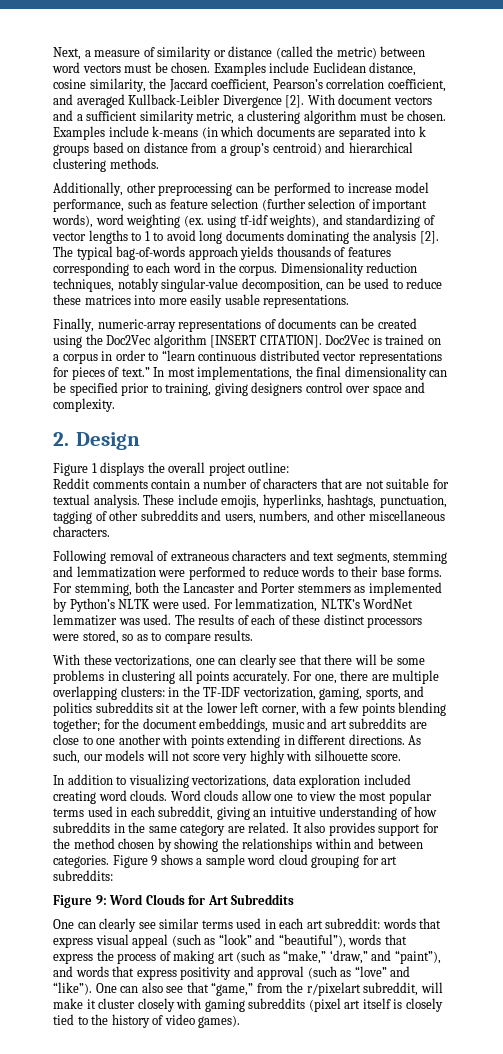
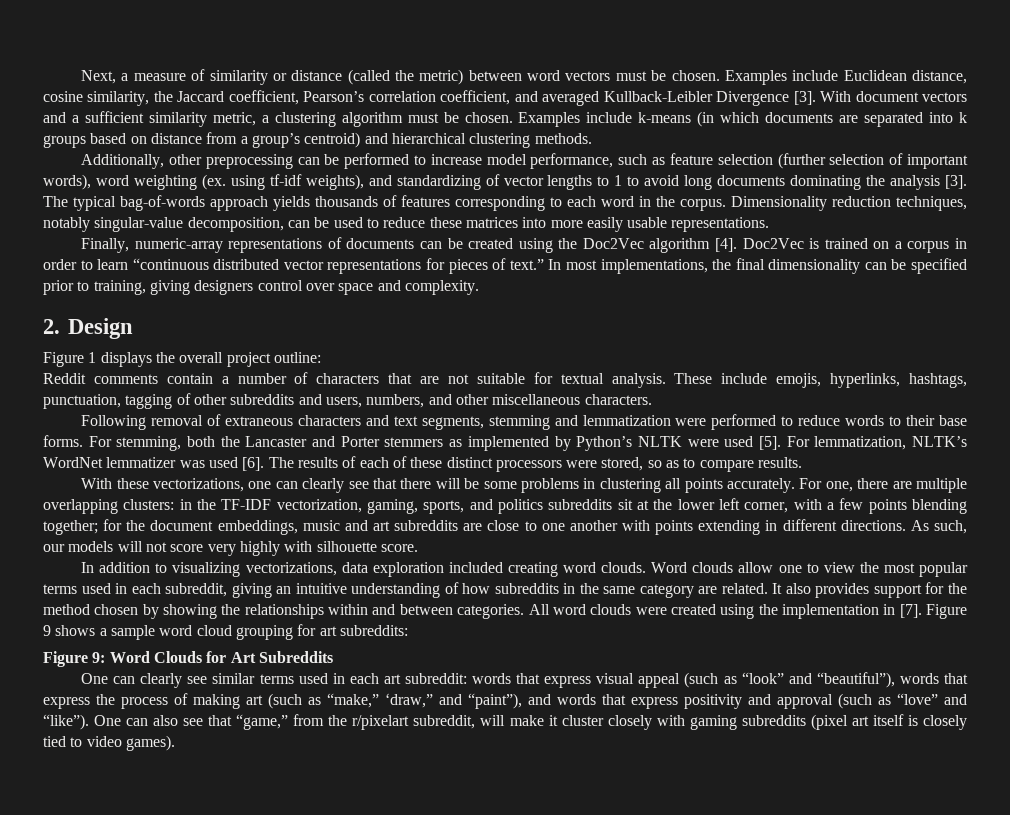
- Examples include Euclidean distance, cosine similarity, the Jaccard coefficient, Pearson’s correlation coefficient, and averaged Kullback-Leibler Divergence [2].
+ Examples include Euclidean distance, cosine similarity, the Jaccard coefficient, Pearson’s correlation coefficient, and averaged Kullback-Leibler Divergence [3].
- Additionally, other preprocessing can be performed to increase model performance, such as feature selection (further selection of important words), word weighting (ex. using tf-idf weights), and standardizing of vector lengths to 1 to avoid long documents dominating the analysis [2].
+ Additionally, other preprocessing can be performed to increase model performance, such as feature selection (further selection of important words), word weighting (ex. using tf-idf weights), and standardizing of vector lengths to 1 to avoid long documents dominating the analysis [3].
- Finally, numeric-array representations of documents can be created using the Doc2Vec algorithm [INSERT CITATION].
+ Finally, numeric-array representations of documents can be created using the Doc2Vec algorithm [4].
- Doc2Vec is trained on a corpus in order to “learn continuous distributed vector representations for pieces of text.”
+ Doc2Vec is trained on a corpus in order to learn “continuous distributed vector representations for pieces of text.”
- For stemming, both the Lancaster and Porter stemmers as implemented by Python’s NLTK were used.
+ For stemming, both the Lancaster and Porter stemmers as implemented by Python’s NLTK were used [5].
- For lemmatization, NLTK’s WordNet lemmatizer was used.
+ For lemmatization, NLTK’s WordNet lemmatizer was used [6].
+ All word clouds were created using the implementation in [7].
- One can also see that “game,” from the r/pixelart subreddit, will make it cluster closely with gaming subreddits (pixel art itself is closely tied to the history of video games).
+ One can also see that “game,” from the r/pixelart subreddit, will make it cluster closely with gaming subreddits (pixel art itself is closely tied to video games).

